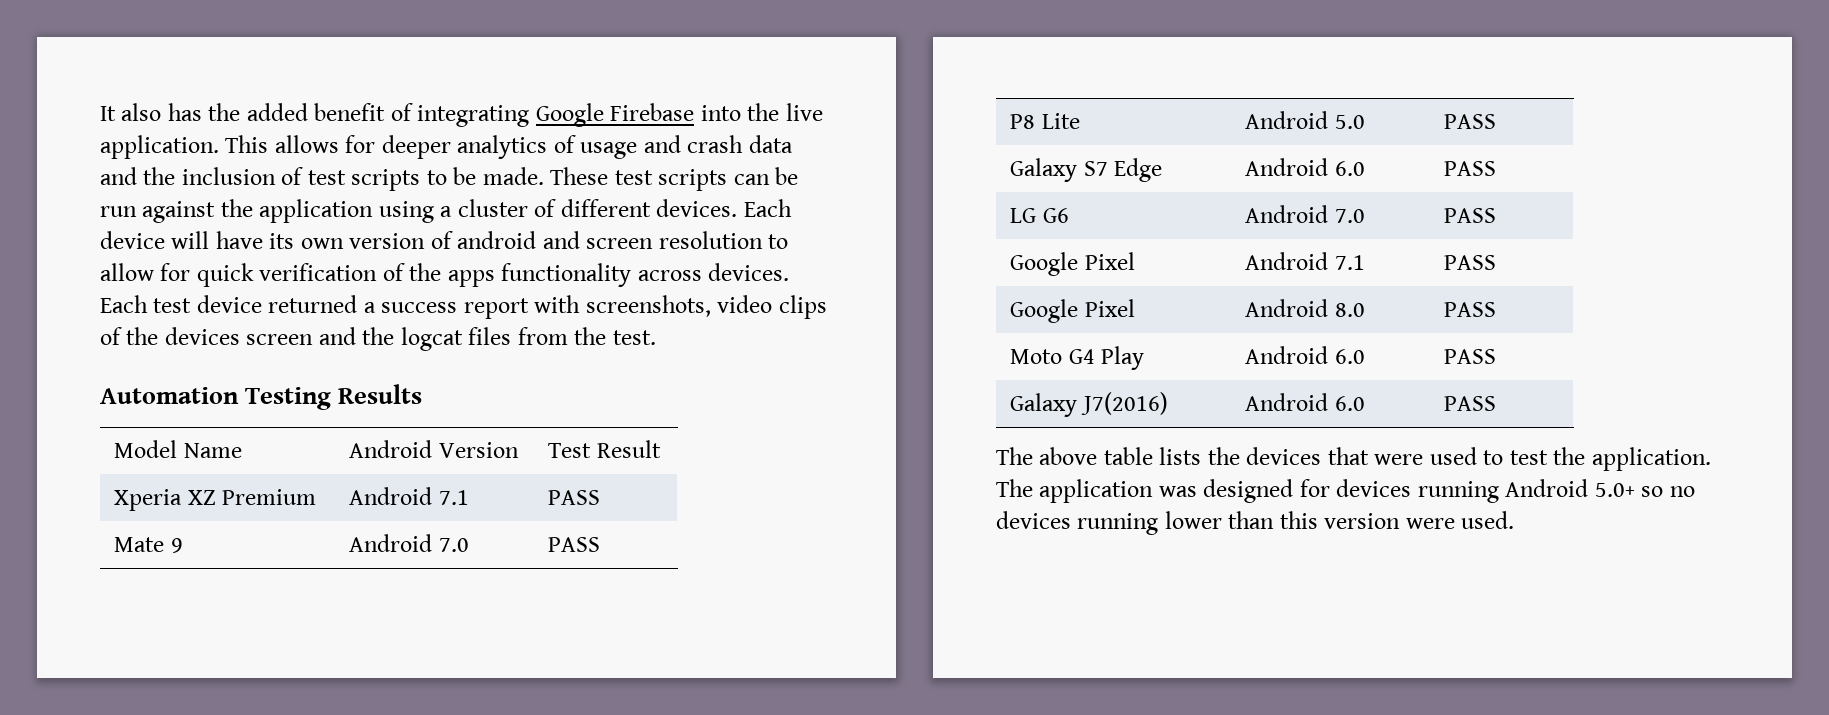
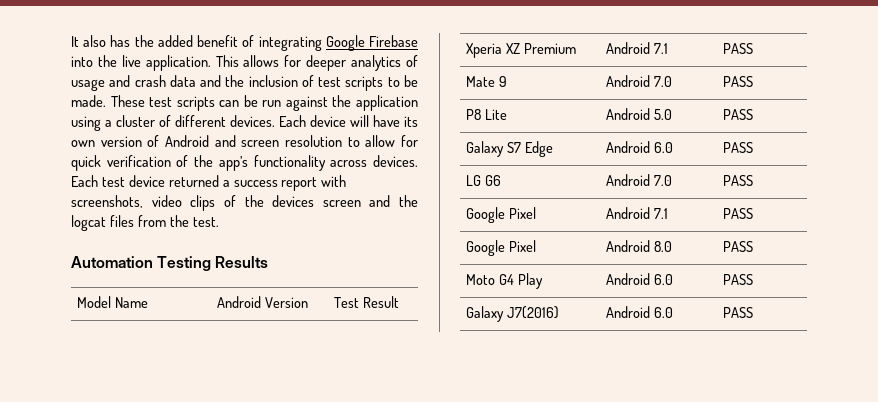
- Each device will have its own version of android and screen resolution to allow for quick verification of the apps functionality across devices.
+ Each device will have its own version of Android and screen resolution to allow for quick verification of the app’s functionality across devices.
- The above table lists the devices that were used to test the application. The application was designed for devices running Android 5.0+ so no devices running lower than this version were used.

